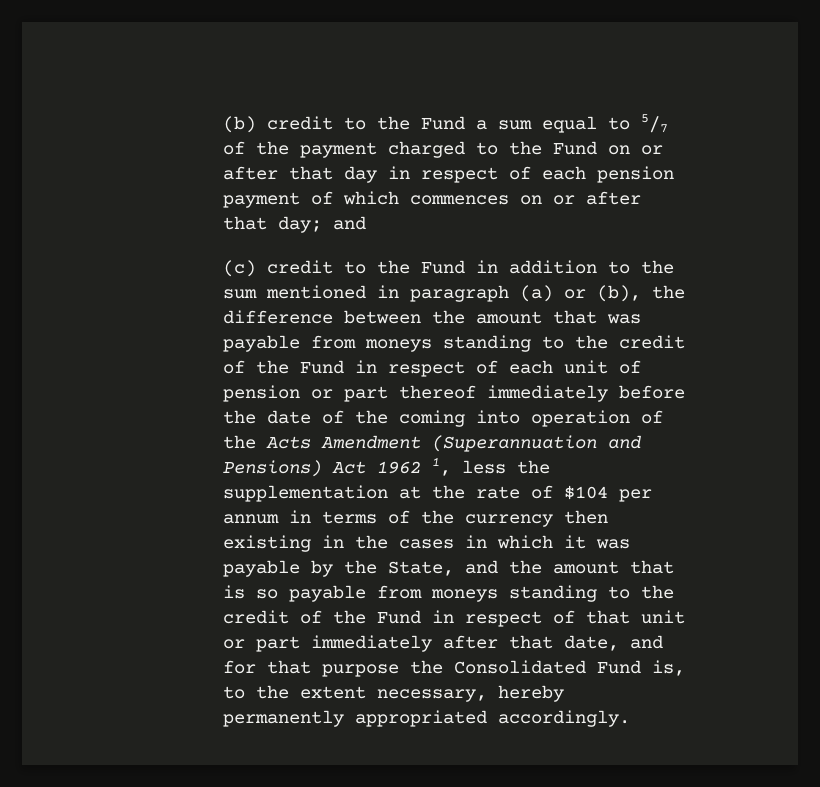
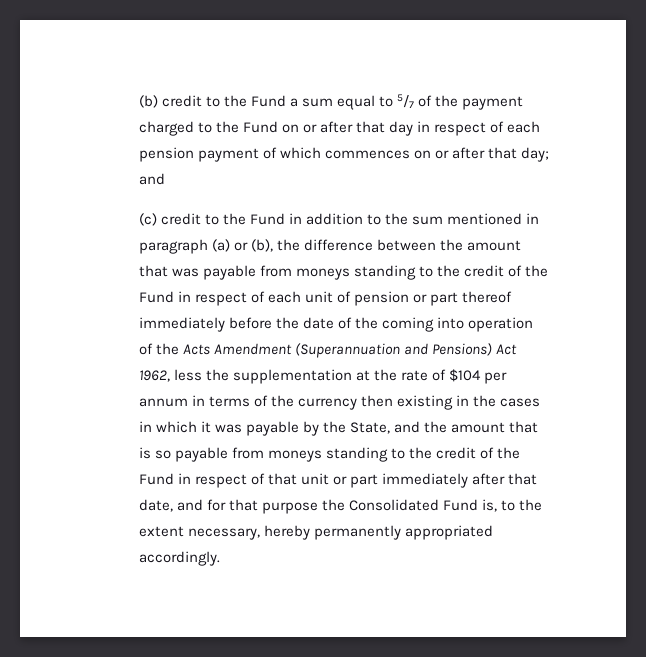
- (c) credit to the Fund in addition to the sum mentioned in paragraph (a) or (b), the difference between the amount that was payable from moneys standing to the credit of the Fund in respect of each unit of pension or part thereof immediately before the date of the coming into operation of the Acts Amendment (Superannuation and Pensions) Act 1962 1, less the supplementation at the rate of $104 per annum in terms of the currency then existing in the cases in which it was payable by the State, and the amount that is so payable from moneys standing to the credit of the Fund in respect of that unit or part immediately after that date, and for that purpose the Consolidated Fund is, to the extent necessary, hereby permanently appropriated accordingly.
+ (c) credit to the Fund in addition to the sum mentioned in paragraph (a) or (b), the difference between the amount that was payable from moneys standing to the credit of the Fund in respect of each unit of pension or part thereof immediately before the date of the coming into operation of the Acts Amendment (Superannuation and Pensions) Act 1962, less the supplementation at the rate of $104 per annum in terms of the currency then existing in the cases in which it was payable by the State, and the amount that is so payable from moneys standing to the credit of the Fund in respect of that unit or part immediately after that date, and for that purpose the Consolidated Fund is, to the extent necessary, hereby permanently appropriated accordingly.

